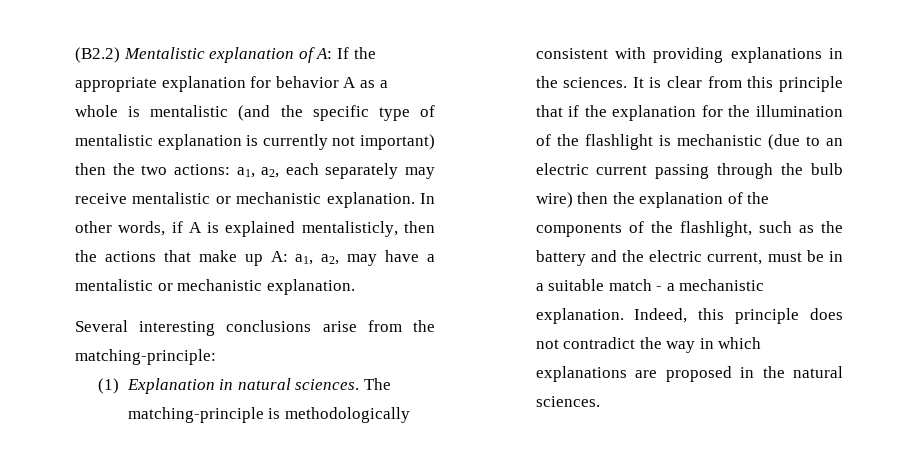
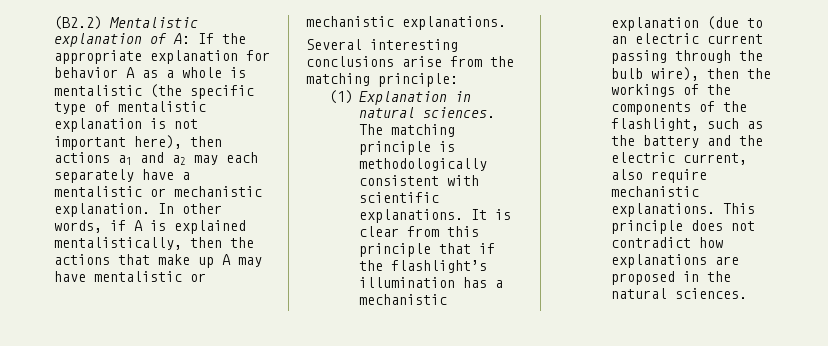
- (B2.2) Mentalistic explanation of A: If the appropriate explanation for behavior A as a whole is mentalistic (and the specific type of mentalistic explanation is currently not important) then the two actions: a1, a2, each separately may receive mentalistic or mechanistic explanation.
+ (B2.2) Mentalistic explanation of A: If the appropriate explanation for behavior A as a whole is mentalistic (the specific type of mentalistic explanation is not important here), then actions a1 and a2 may each separately have a mentalistic or mechanistic explanation.
- In other words, if A is explained mentalisticly, then the actions that make up A: a1, a2, may have a mentalistic or mechanistic explanation.
+ In other words, if A is explained mentalistically, then the actions that make up A may have mentalistic or mechanistic explanations.
- Several interesting conclusions arise from the matching-principle:
+ Several interesting conclusions arise from the matching principle:
- The matching-principle is methodologically consistent with providing explanations in the sciences.
+ The matching principle is methodologically consistent with scientific explanations.
- It is clear from this principle that if the explanation for the illumination of the flashlight is mechanistic (due to an electric current passing through the bulb wire) then the explanation of the components of the flashlight, such as the battery and the electric current, must be in a suitable match - a mechanistic explanation. Indeed, this principle does not contradict the way in which explanations are proposed in the natural sciences.
+ It is clear from this principle that if the flashlight’s illumination has a mechanistic explanation (due to an electric current passing through the bulb wire), then the workings of the components of the flashlight, such as the battery and the electric current, also require mechanistic explanations. This principle does not contradict how explanations are proposed in the natural sciences.

